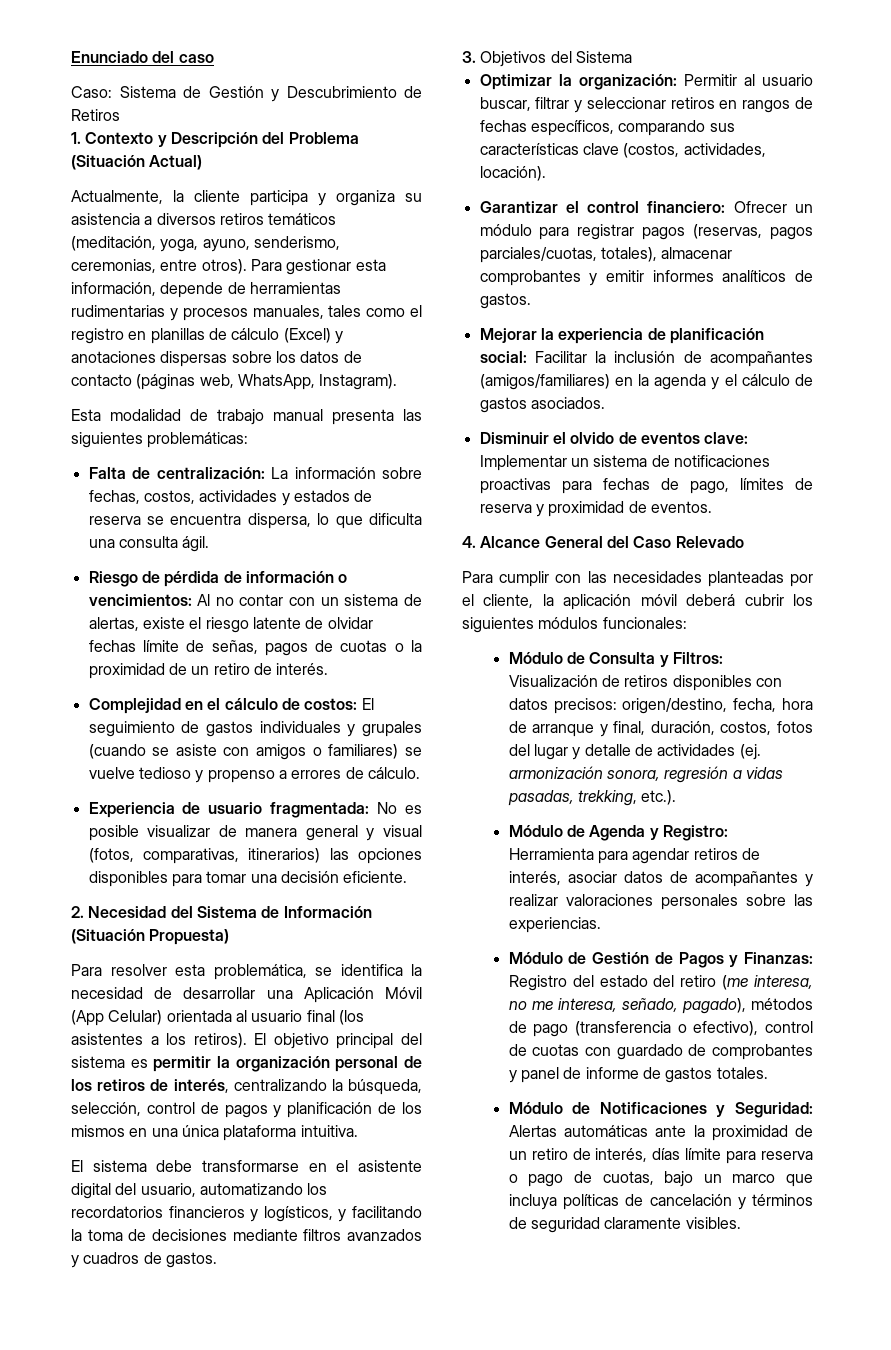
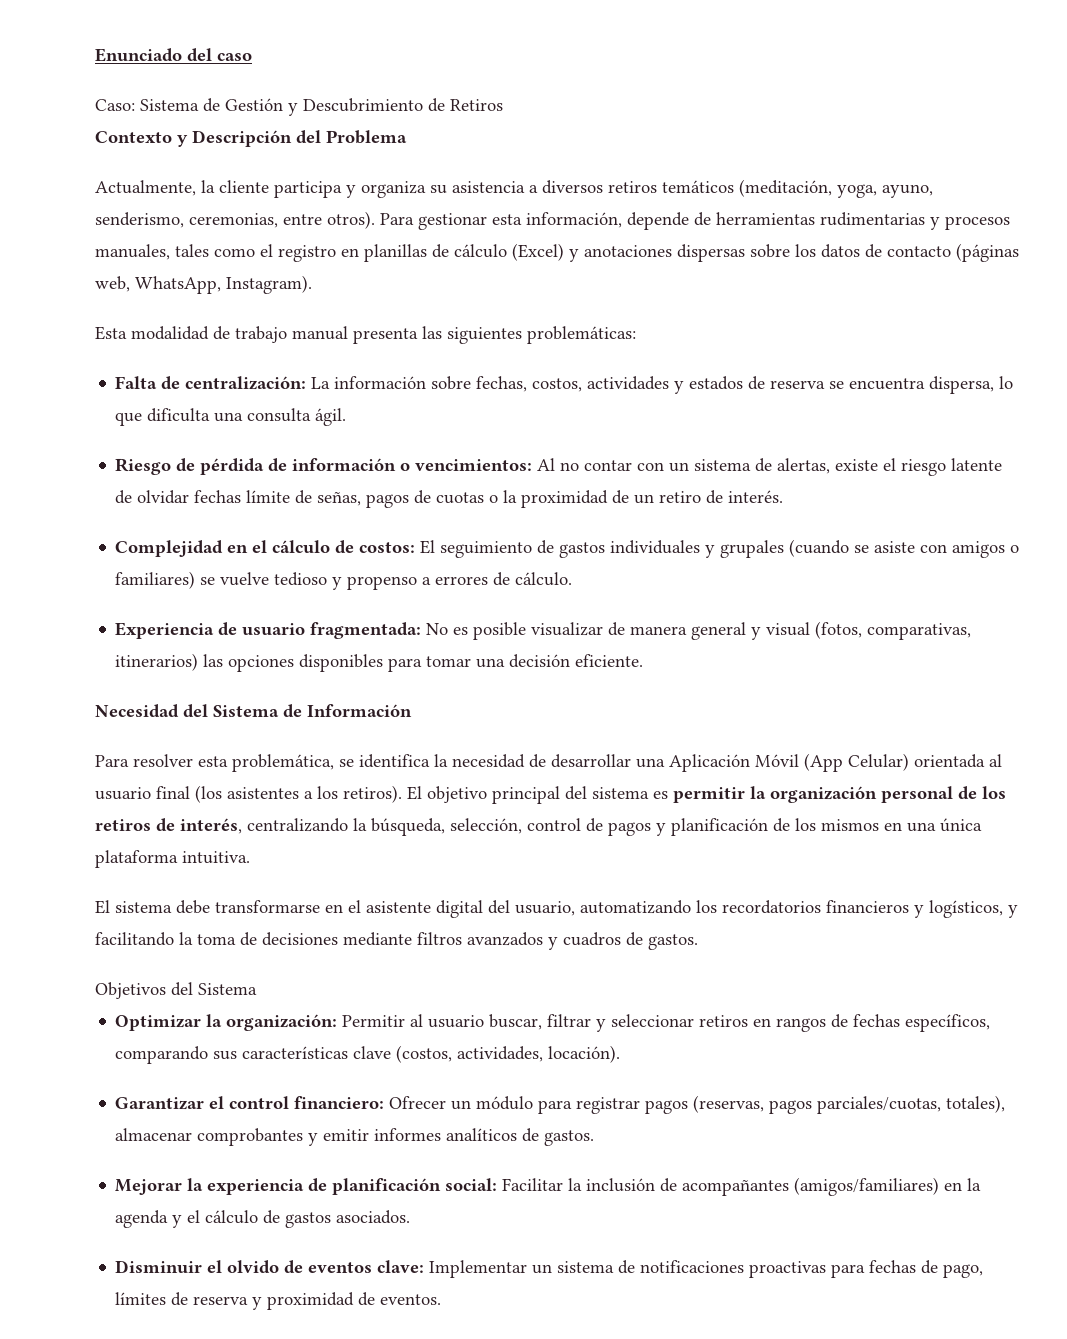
- 1. Contexto y Descripción del Problema (Situación Actual)
+ Contexto y Descripción del Problema
- 2. Necesidad del Sistema de Información (Situación Propuesta)
+ Necesidad del Sistema de Información
- 3. Objetivos del Sistema
+ Objetivos del Sistema
- 4. Alcance General del Caso Relevado
- Para cumplir con las necesidades planteadas por el cliente, la aplicación móvil deberá cubrir los siguientes módulos funcionales:
- Módulo de Consulta y Filtros: Visualización de retiros disponibles con datos precisos: origen/destino, fecha, hora de arranque y final, duración, costos, fotos del lugar y detalle de actividades (ej. armonización sonora, regresión a vidas pasadas, trekking, etc.).
- Módulo de Agenda y Registro: Herramienta para agendar retiros de interés, asociar datos de acompañantes y realizar valoraciones personales sobre las experiencias.
- Módulo de Gestión de Pagos y Finanzas: Registro del estado del retiro (me interesa, no me interesa, señado, pagado), métodos de pago (transferencia o efectivo), control de cuotas con guardado de comprobantes y panel de informe de gastos totales.
- Módulo de Notificaciones y Seguridad: Alertas automáticas ante la proximidad de un retiro de interés, días límite para reserva o pago de cuotas, bajo un marco que incluya políticas de cancelación y términos de seguridad claramente visibles.

